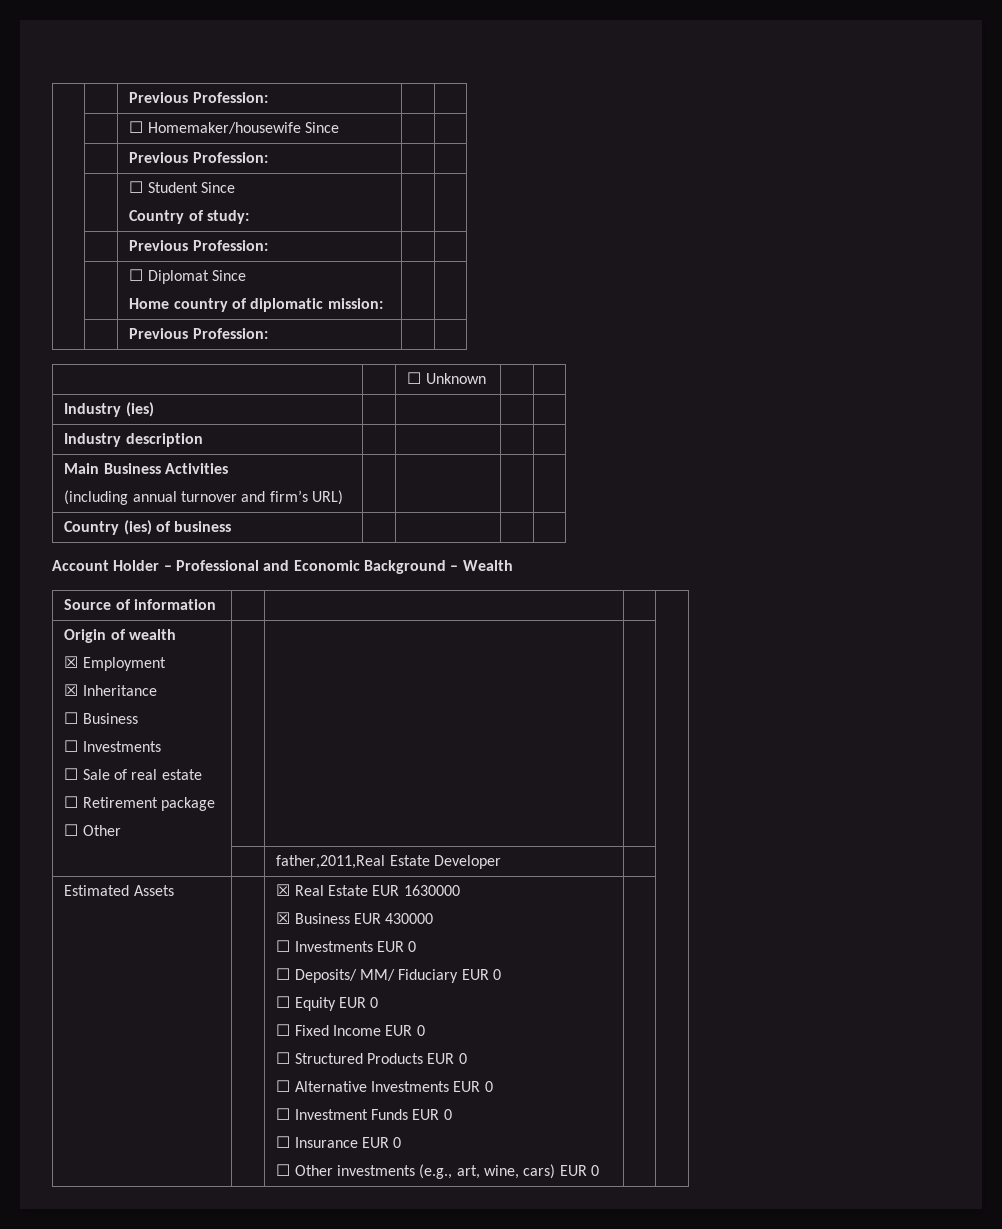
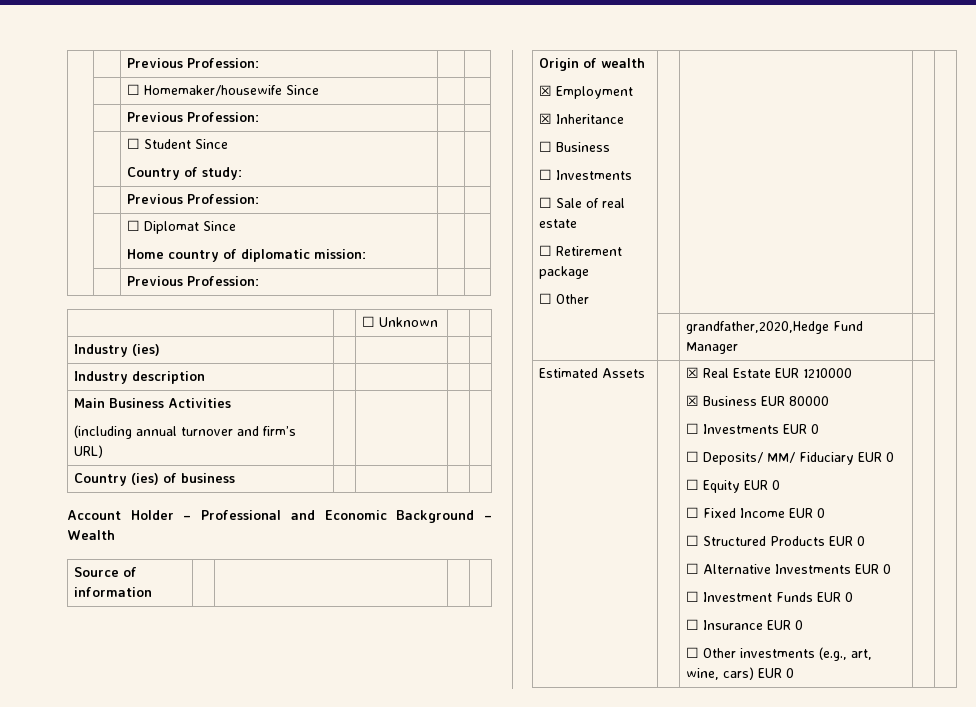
- | | father,2011,Real Estate Developer | |
+ | | grandfather,2020,Hedge Fund Manager | |
- ☒ Real Estate EUR 1630000
+ ☒ Real Estate EUR 1210000
- ☒ Business EUR 430000
+ ☒ Business EUR 80000

